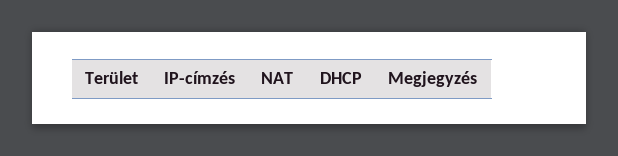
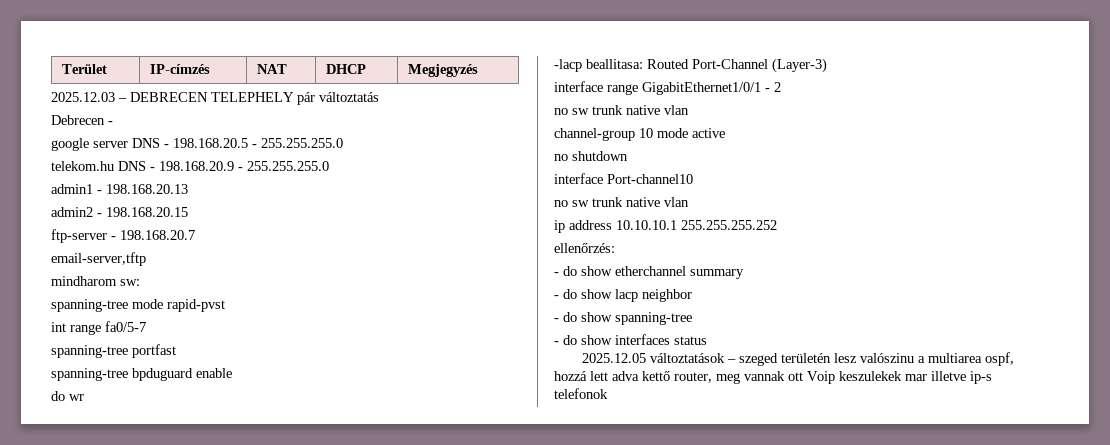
+ 2025.12.03 – DEBRECEN TELEPHELY pár változtatás
+ Debrecen -
+ google server DNS - 198.168.20.5 - 255.255.255.0
+ telekom.hu DNS - 198.168.20.9 - 255.255.255.0
+ admin1 - 198.168.20.13
+ admin2 - 198.168.20.15
+ ftp-server - 198.168.20.7
+ email-server,tftp
+ mindharom sw:
+ spanning-tree mode rapid-pvst
+ int range fa0/5-7
+ spanning-tree portfast
+ spanning-tree bpduguard enable
+ do wr
+ -lacp beallitasa: Routed Port-Channel (Layer-3)
+ interface range GigabitEthernet1/0/1 - 2
+ no sw trunk native vlan
+ channel-group 10 mode active
+ no shutdown
+ interface Port-channel10
+ no sw trunk native vlan
+ ip address 10.10.10.1 255.255.255.252
+ ellenőrzés:
+ - do show etherchannel summary
+ - do show lacp neighbor
+ - do show spanning-tree
+ - do show interfaces status
+ 2025.12.05 változtatások – szeged területén lesz valószinu a multiarea ospf, hozzá lett adva kettő router, meg vannak ott Voip keszulekek mar illetve ip-s telefonok

